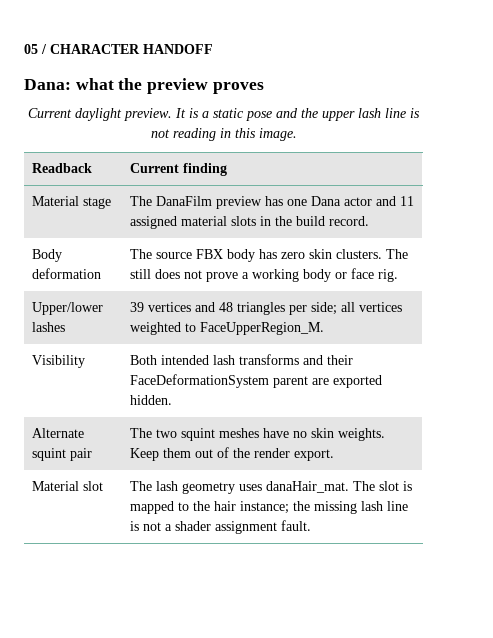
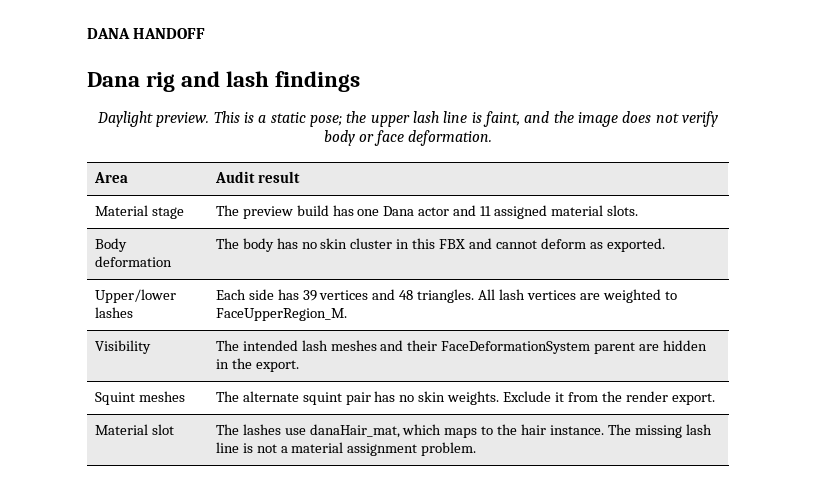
- 05 / CHARACTER HANDOFF
- Dana: what the preview proves
- Current daylight preview. It is a static pose and the upper lash line is not reading in this image.
- Readback | Current finding
+ DANA HANDOFF
+ Dana rig and lash findings
+ Daylight preview. This is a static pose; the upper lash line is faint, and the image does not verify body or face deformation.
+ Area | Audit result
- Material stage | The DanaFilm preview has one Dana actor and 11 assigned material slots in the build record.
- Body deformation | The source FBX body has zero skin clusters. The still does not prove a working body or face rig.
+ Material stage | The preview build has one Dana actor and 11 assigned material slots.
+ Body deformation | The body has no skin cluster in this FBX and cannot deform as exported.
- Upper/lower lashes | 39 vertices and 48 triangles per side; all vertices weighted to FaceUpperRegion_M.
+ Upper/lower lashes | Each side has 39 vertices and 48 triangles. All lash vertices are weighted to FaceUpperRegion_M.
- Visibility | Both intended lash transforms and their FaceDeformationSystem parent are exported hidden.
- Alternate squint pair | The two squint meshes have no skin weights. Keep them out of the render export.
+ Visibility | The intended lash meshes and their FaceDeformationSystem parent are hidden in the export.
+ Squint meshes | The alternate squint pair has no skin weights. Exclude it from the render export.
- Material slot | The lash geometry uses danaHair_mat. The slot is mapped to the hair instance; the missing lash line is not a shader assignment fault.
+ Material slot | The lashes use danaHair_mat, which maps to the hair instance. The missing lash line is not a material assignment problem.

